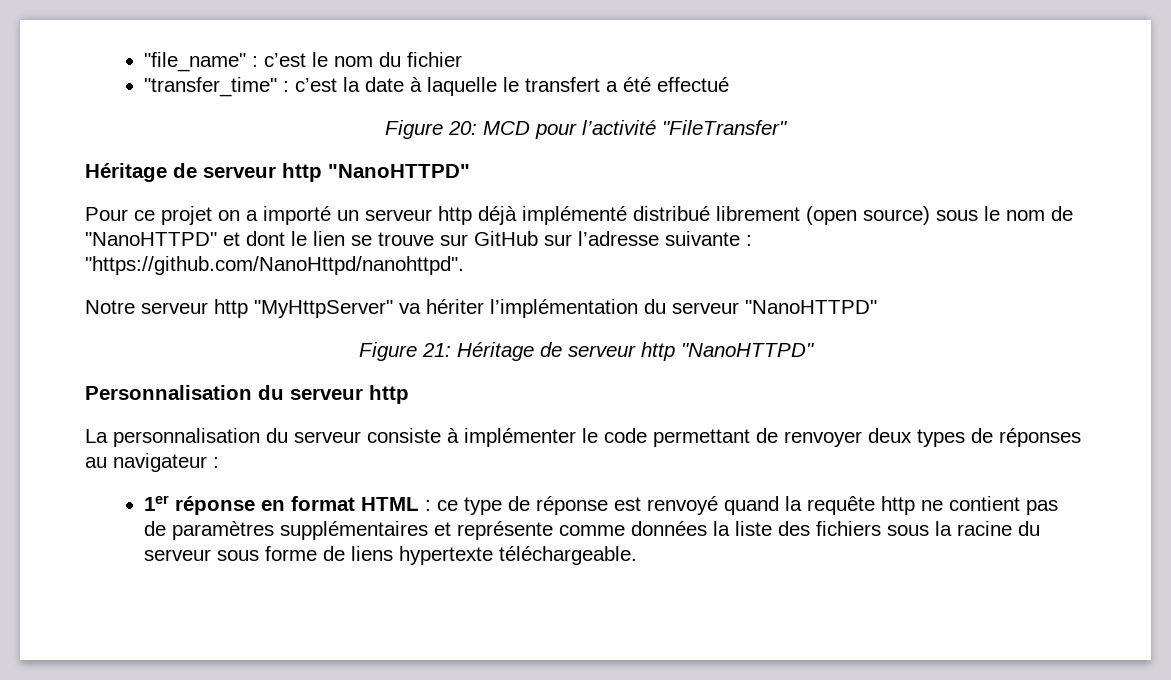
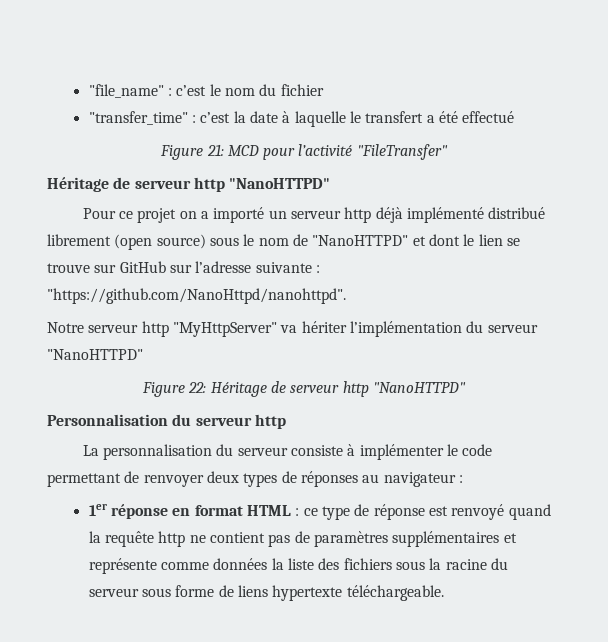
- Figure 20: MCD pour l’activité "FileTransfer"
+ Figure 21: MCD pour l’activité "FileTransfer"
- Figure 21: Héritage de serveur http "NanoHTTPD"
+ Figure 22: Héritage de serveur http "NanoHTTPD"

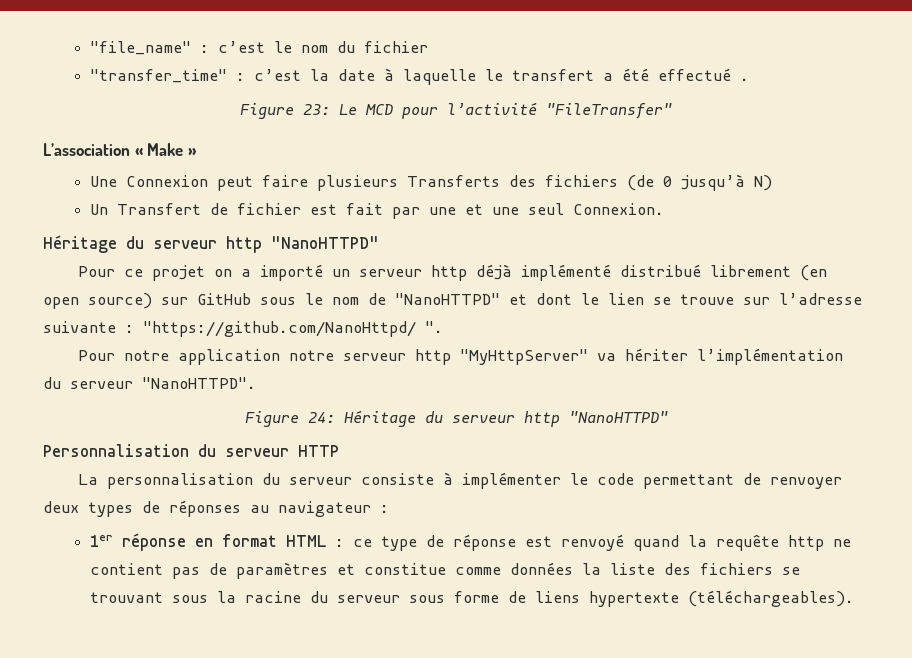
- "transfer_time" : c’est la date à laquelle le transfert a été effectué
- Figure 21: MCD pour l’activité "FileTransfer"
- Héritage de serveur http "NanoHTTPD"
+ "transfer_time" : c’est la date à laquelle le transfert a été effectué .
+ Figure 23: Le MCD pour l’activité "FileTransfer"
+ L’association « Make »
+ Une Connexion peut faire plusieurs Transferts des fichiers (de 0 jusqu’à N)
+ Un Transfert de fichier est fait par une et une seul Connexion.
+ Héritage du serveur http "NanoHTTPD"
- Pour ce projet on a importé un serveur http déjà implémenté distribué librement (open source) sous le nom de "NanoHTTPD" et dont le lien se trouve sur GitHub sur l’adresse suivante : "https://github.com/NanoHttpd/nanohttpd".
- Notre serveur http "MyHttpServer" va hériter l’implémentation du serveur "NanoHTTPD"
- Figure 22: Héritage de serveur http "NanoHTTPD"
+ Pour ce projet on a importé un serveur http déjà implémenté distribué librement (en open source) sur GitHub sous le nom de "NanoHTTPD" et dont le lien se trouve sur l’adresse suivante : "https://github.com/NanoHttpd/ ".
+ Pour notre application notre serveur http "MyHttpServer" va hériter l’implémentation du serveur "NanoHTTPD".
+ Figure 24: Héritage du serveur http "NanoHTTPD"
- Personnalisation du serveur http
+ Personnalisation du serveur HTTP
- 1er réponse en format HTML : ce type de réponse est renvoyé quand la requête http ne contient pas de paramètres supplémentaires et représente comme données la liste des fichiers sous la racine du serveur sous forme de liens hypertexte téléchargeable.
+ 1er réponse en format HTML : ce type de réponse est renvoyé quand la requête http ne contient pas de paramètres et constitue comme données la liste des fichiers se trouvant sous la racine du serveur sous forme de liens hypertexte (téléchargeables).

